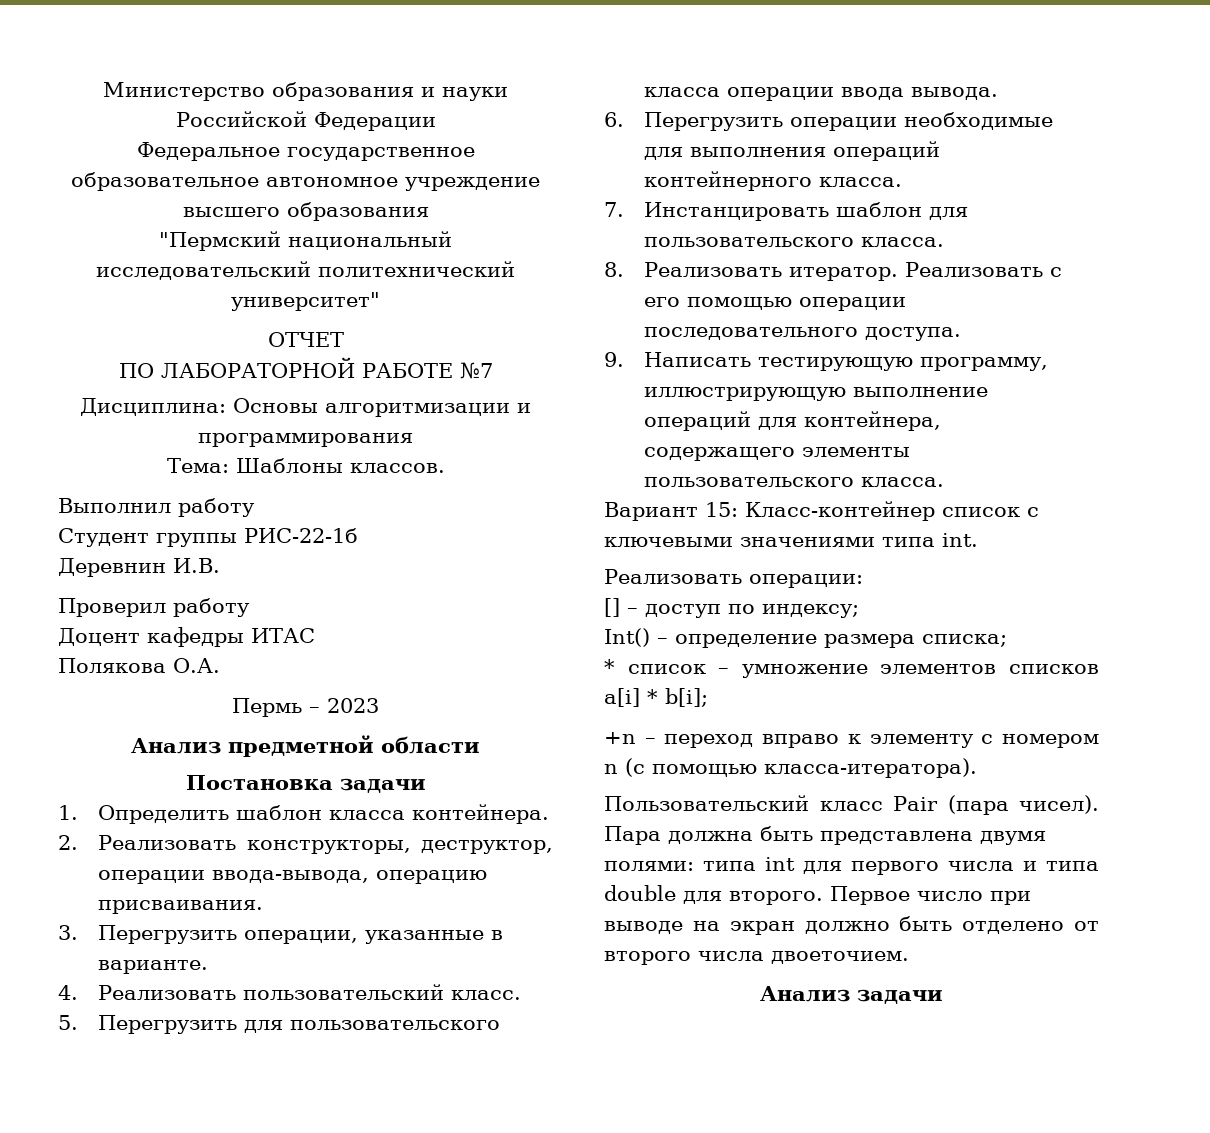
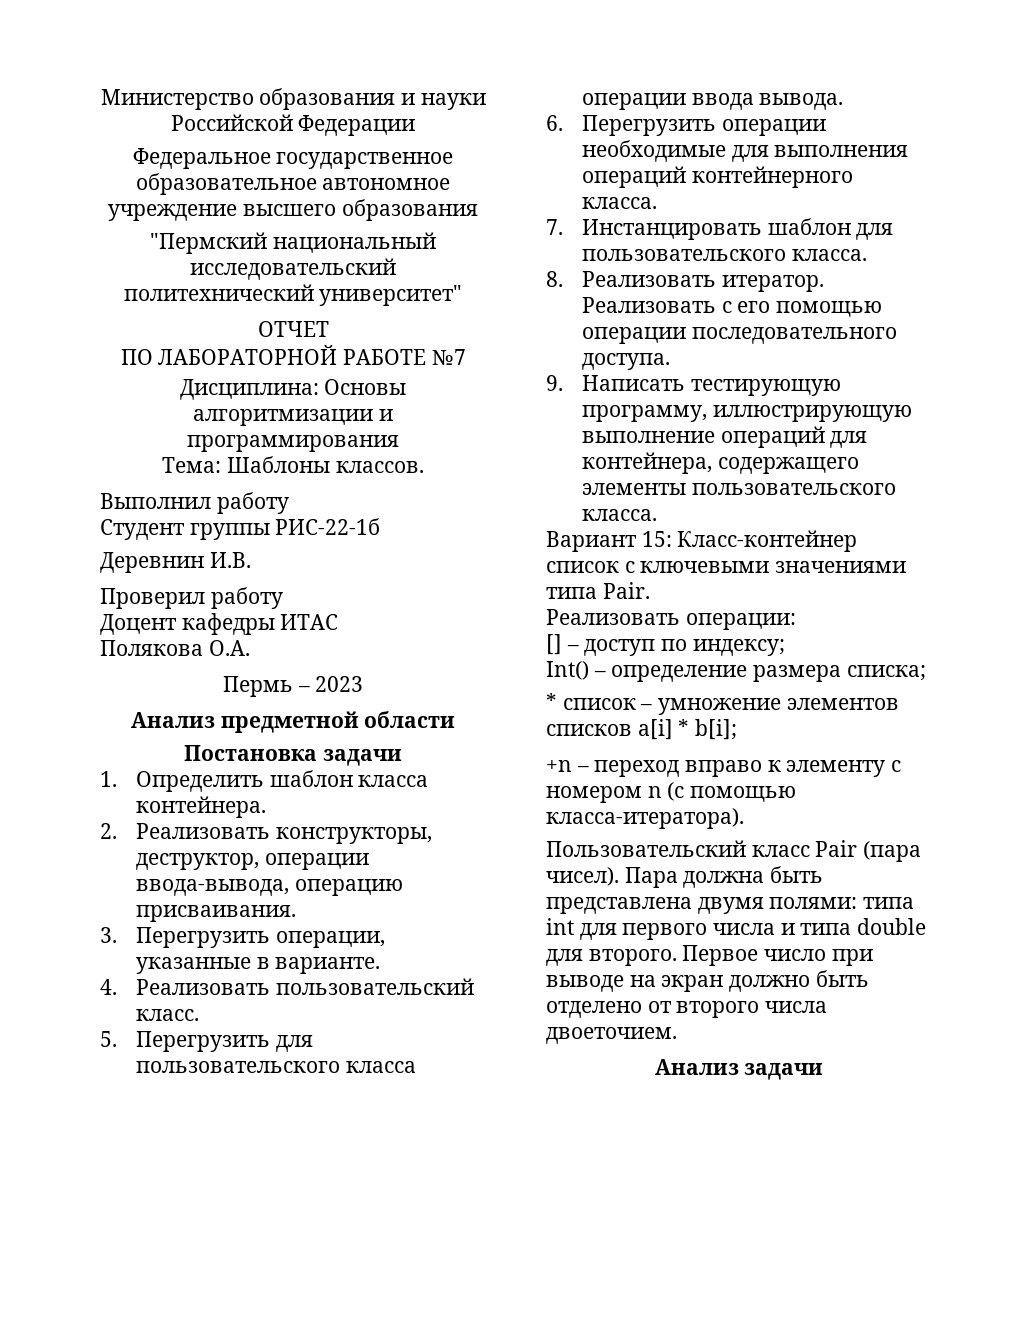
- Вариант 15: Класс-контейнер список с ключевыми значениями типа int.
+ Вариант 15: Класс-контейнер список с ключевыми значениями типа Pair.

